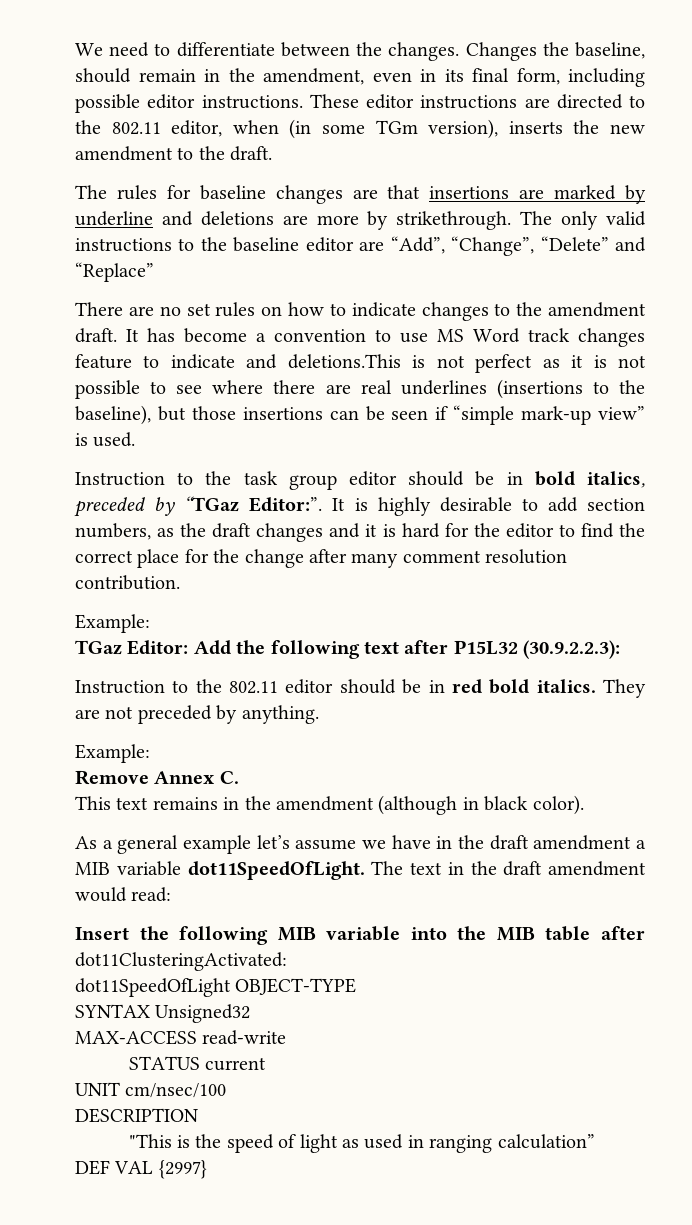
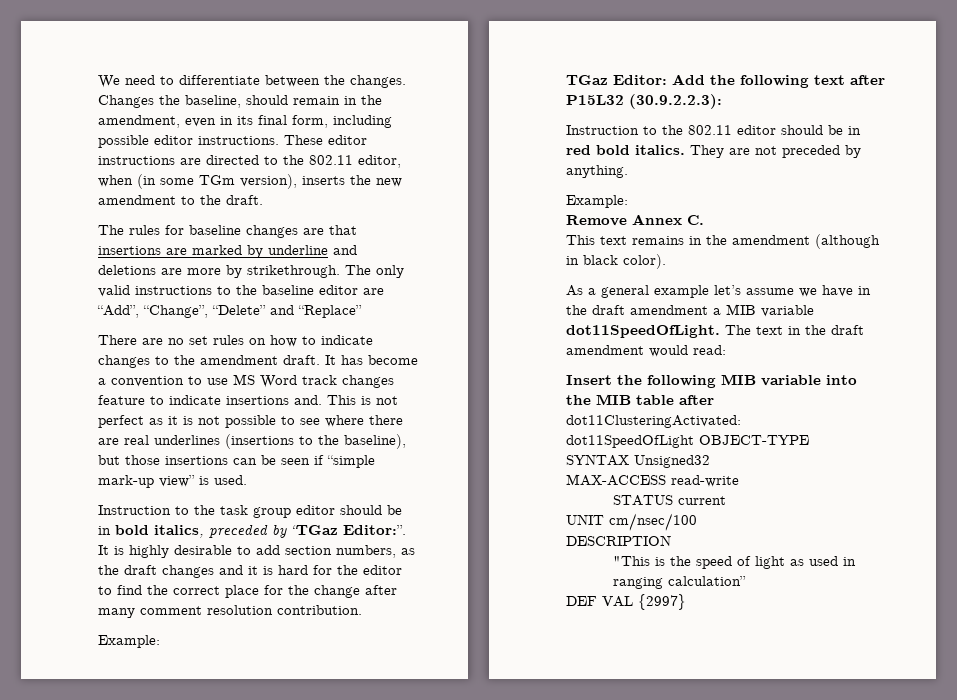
- It has become a convention to use MS Word track changes feature to indicate and deletions.This is not perfect as it is not possible to see where there are real underlines (insertions to the baseline), but those insertions can be seen if “simple mark-up view” is used.
+ It has become a convention to use MS Word track changes feature to indicate insertions and. This is not perfect as it is not possible to see where there are real underlines (insertions to the baseline), but those insertions can be seen if “simple mark-up view” is used.

